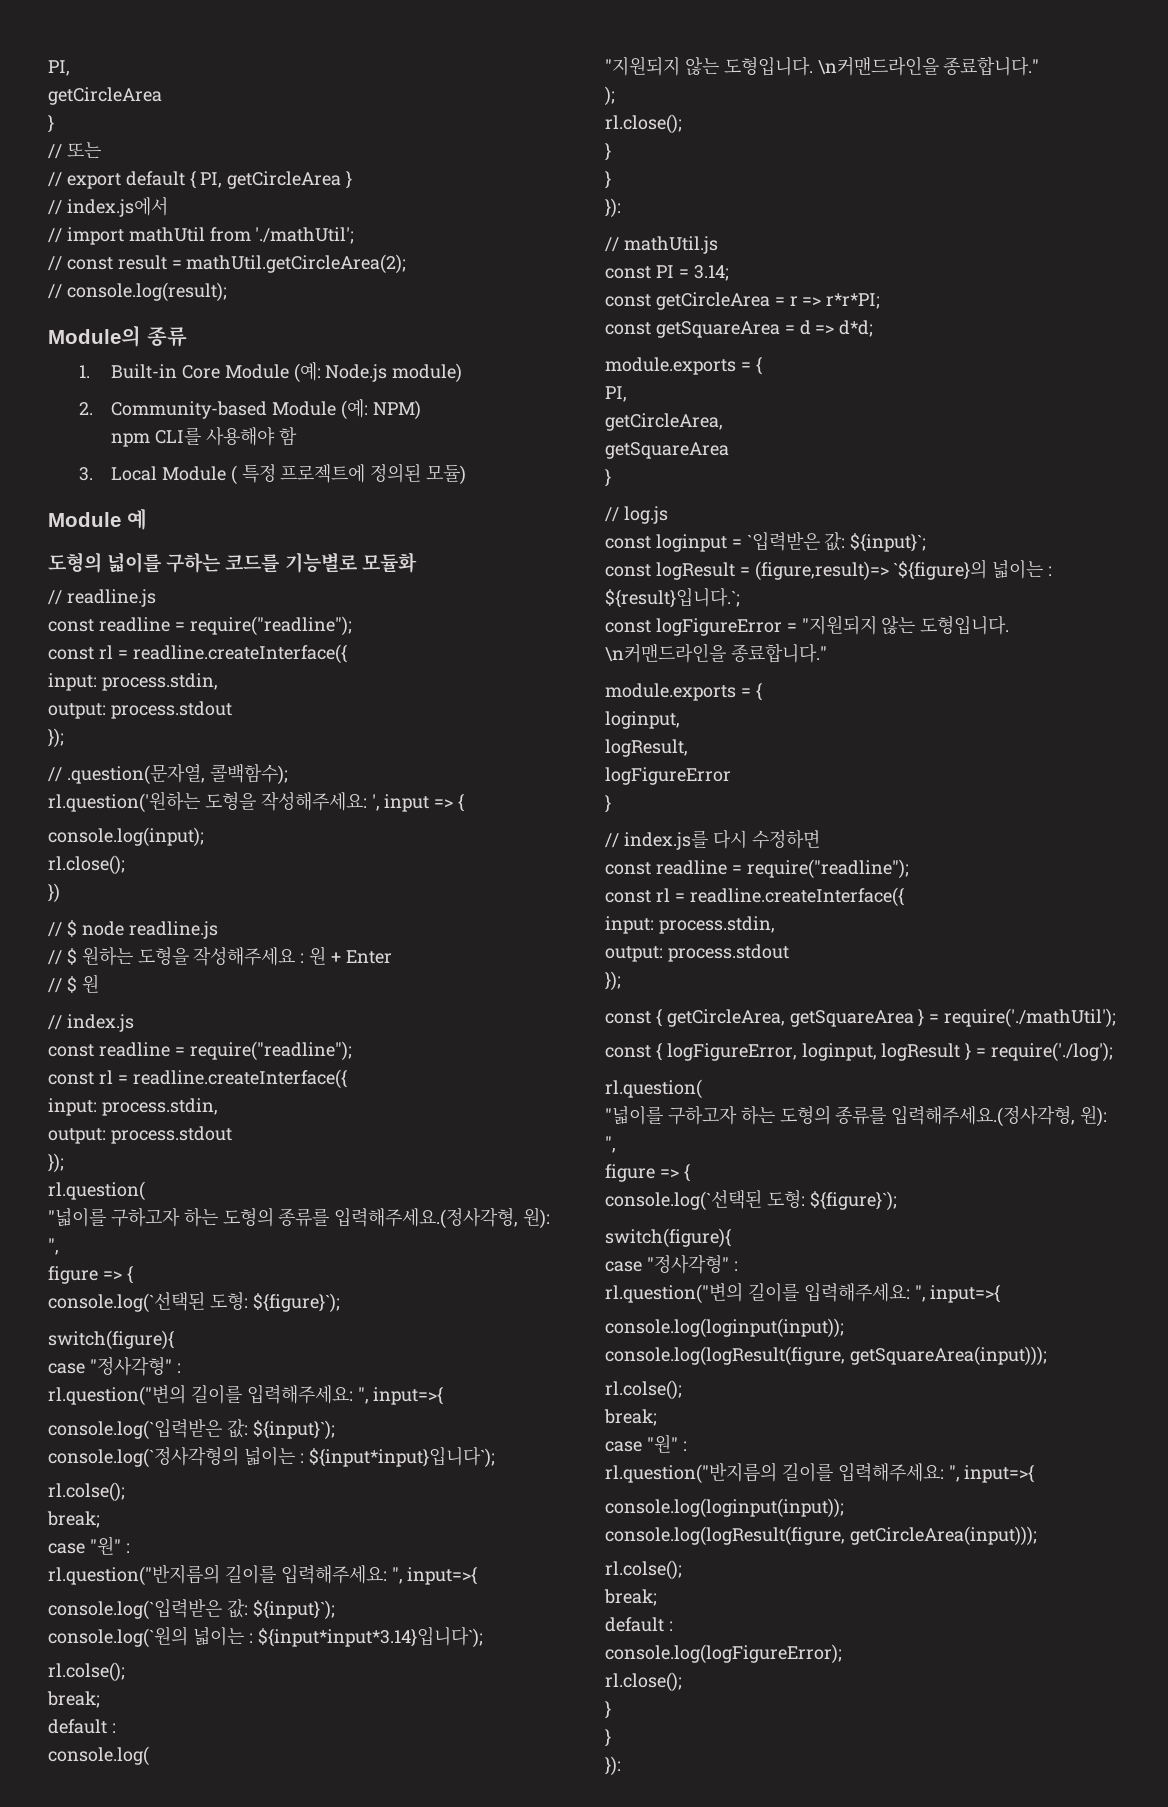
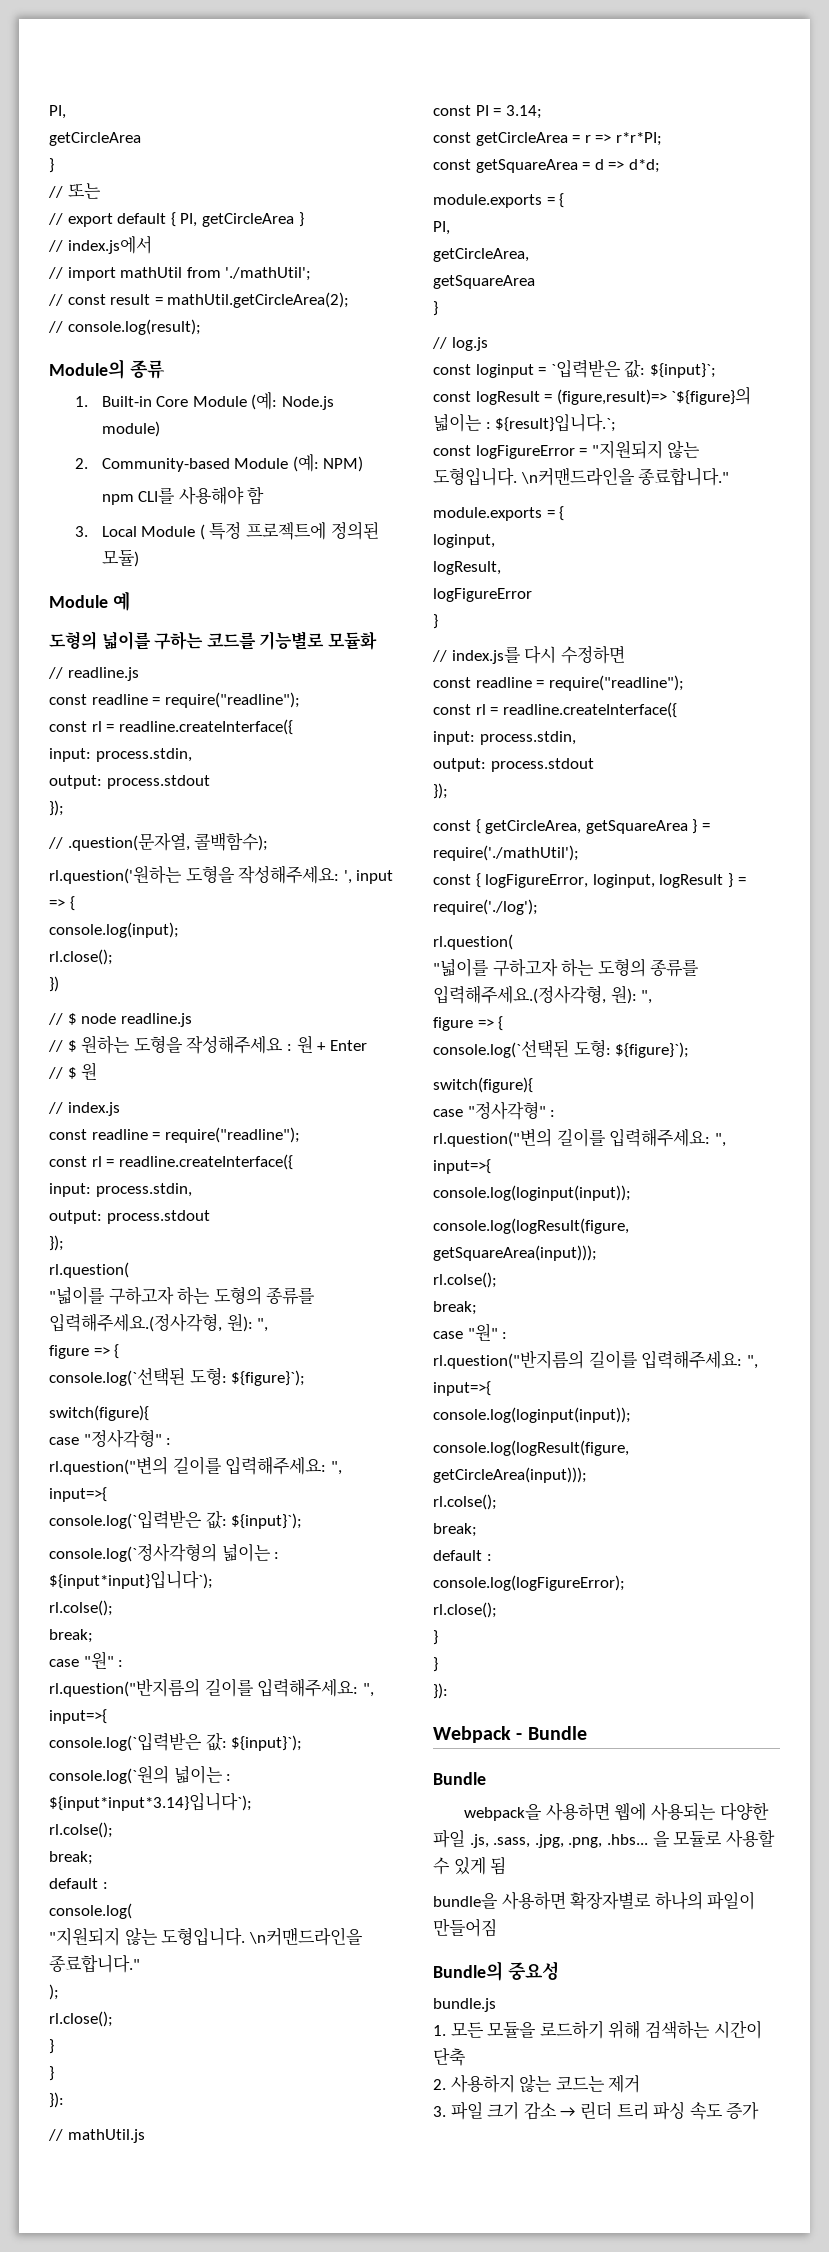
+ Webpack - Bundle
+ Bundle
+ webpack을 사용하면 웹에 사용되는 다양한 파일 .js, .sass, .jpg, .png, .hbs... 을 모듈로 사용할 수 있게 됨
+ bundle을 사용하면 확장자별로 하나의 파일이 만들어짐
+ Bundle의 중요성
+ bundle.js
+ 1. 모든 모듈을 로드하기 위해 검색하는 시간이 단축
+ 2. 사용하지 않는 코드는 제거
+ 3. 파일 크기 감소 → 린더 트리 파싱 속도 증가

